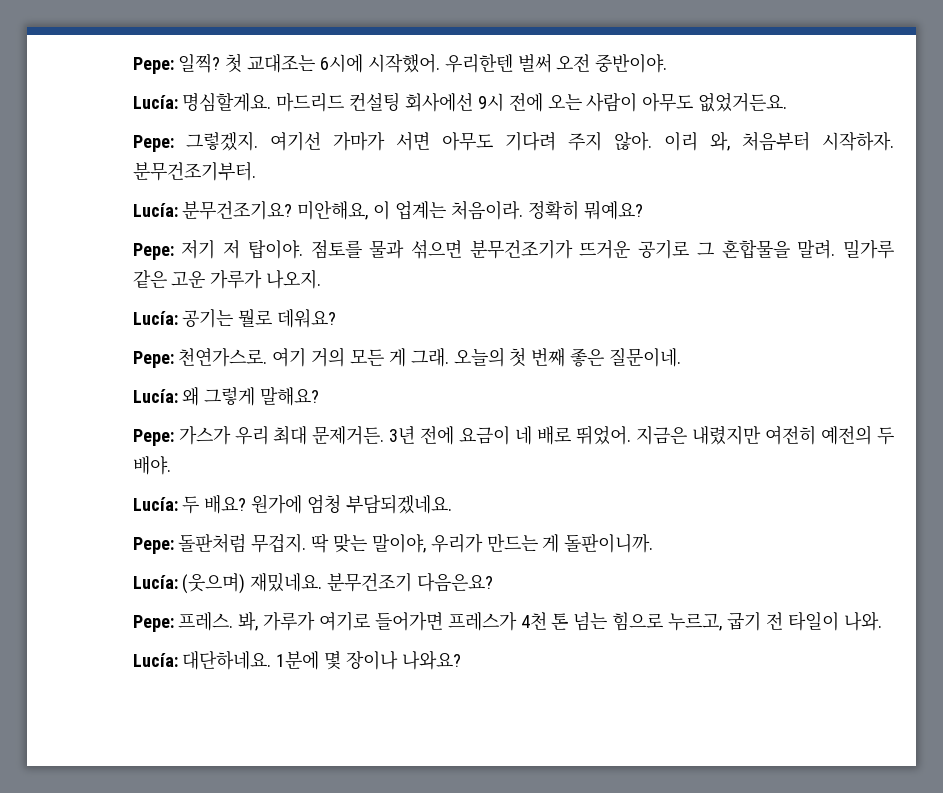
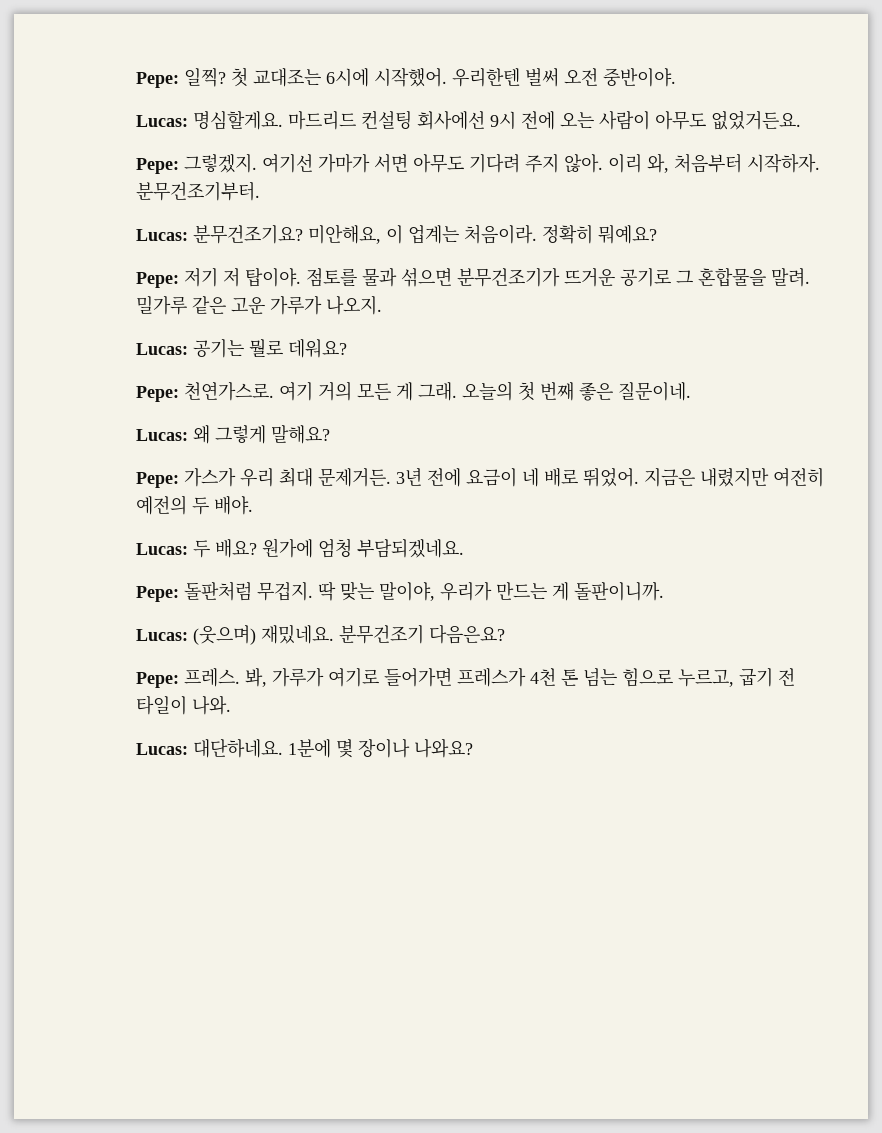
- Lucía: 명심할게요.
+ Lucas: 명심할게요.
- Lucía: 분무건조기요?
+ Lucas: 분무건조기요?
- Lucía: 공기는 뭘로 데워요?
+ Lucas: 공기는 뭘로 데워요?
- Lucía: 왜 그렇게 말해요?
+ Lucas: 왜 그렇게 말해요?
- Lucía: 두 배요?
+ Lucas: 두 배요?
- Lucía: (웃으며) 재밌네요.
+ Lucas: (웃으며) 재밌네요.
- Lucía: 대단하네요.
+ Lucas: 대단하네요.

